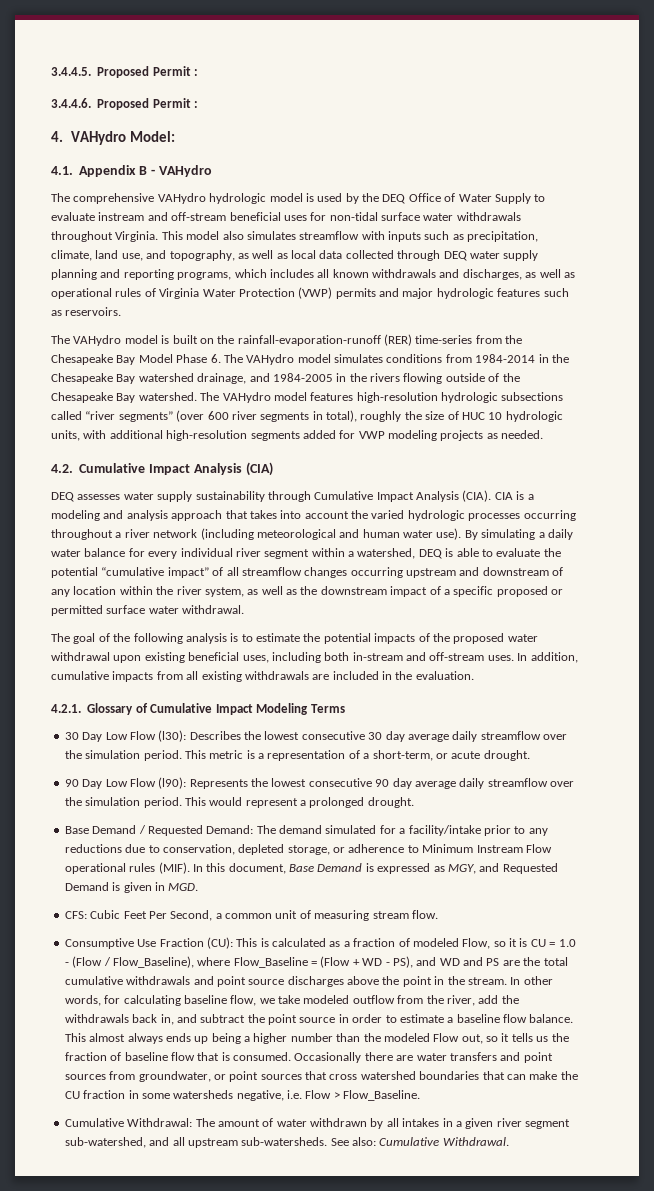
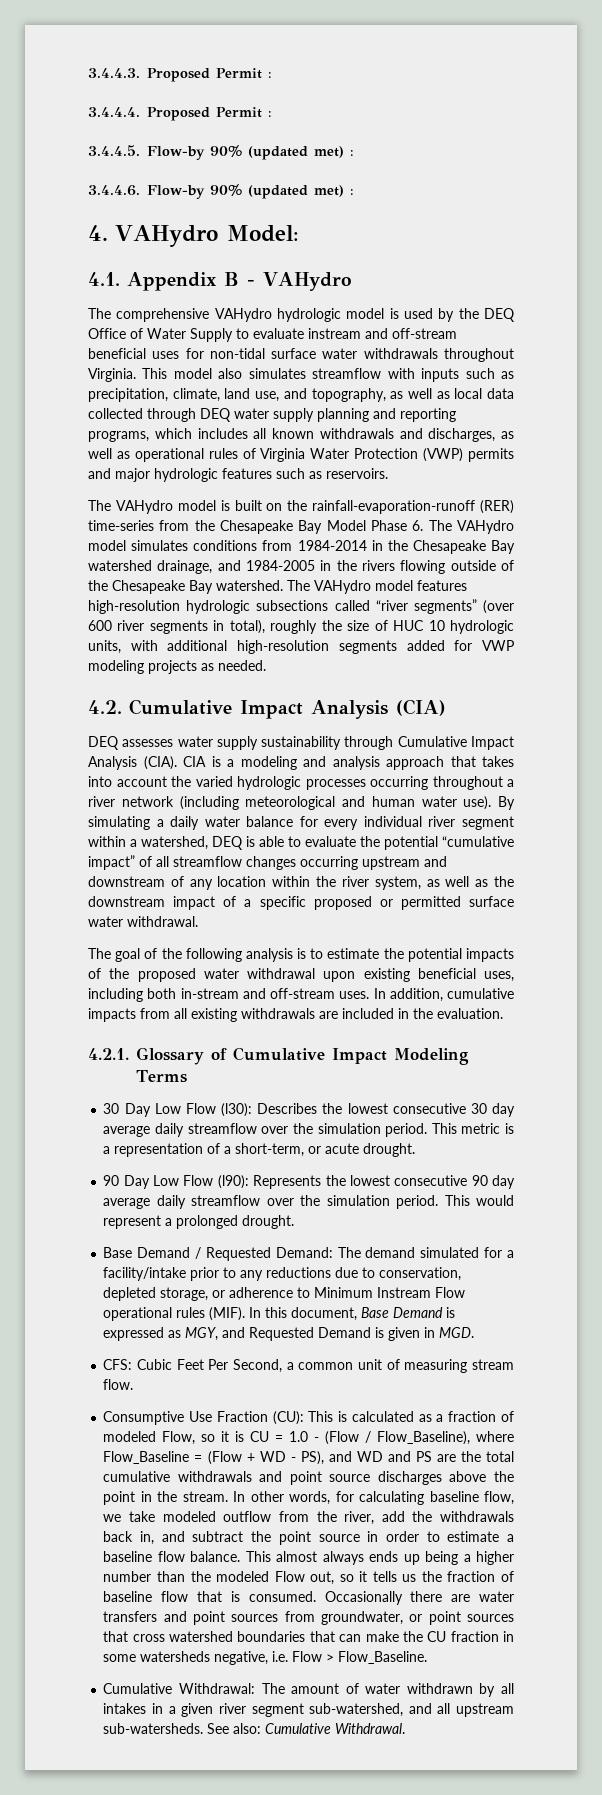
- 3.4.4.5. Proposed Permit :
- 3.4.4.6. Proposed Permit :
+ 3.4.4.3. Proposed Permit :
+ 3.4.4.4. Proposed Permit :
+ 3.4.4.5. Flow-by 90% (updated met) :
+ 3.4.4.6. Flow-by 90% (updated met) :

